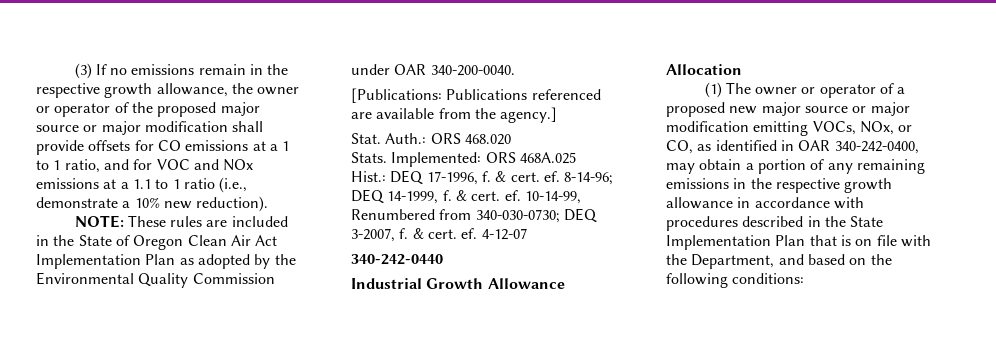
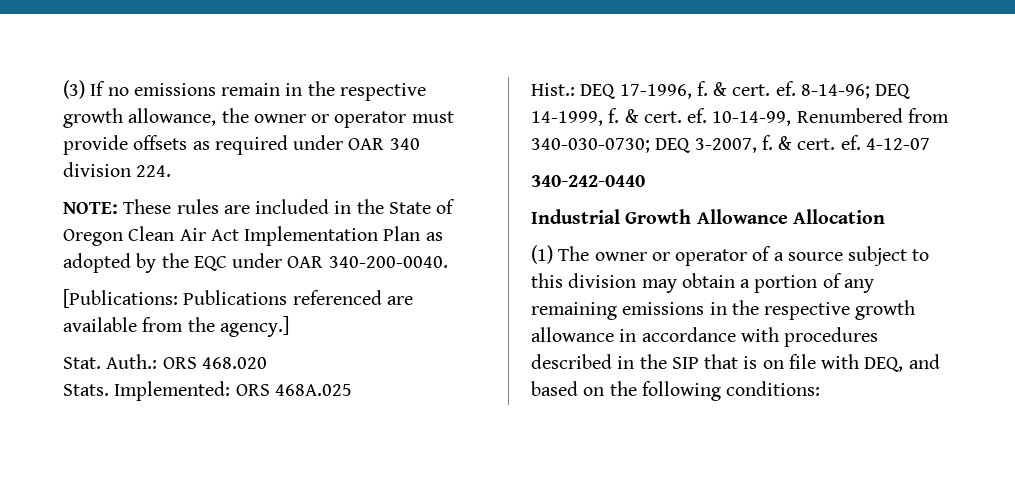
- (3) If no emissions remain in the respective growth allowance, the owner or operator of the proposed major source or major modification shall provide offsets for CO emissions at a 1 to 1 ratio, and for VOC and NOx emissions at a 1.1 to 1 ratio (i.e., demonstrate a 10% new reduction).
+ (3) If no emissions remain in the respective growth allowance, the owner or operator must provide offsets as required under OAR 340 division 224.
- NOTE: These rules are included in the State of Oregon Clean Air Act Implementation Plan as adopted by the Environmental Quality Commission under OAR 340-200-0040.
+ NOTE: These rules are included in the State of Oregon Clean Air Act Implementation Plan as adopted by the EQC under OAR 340-200-0040.
- (1) The owner or operator of a proposed new major source or major modification emitting VOCs, NOx, or CO, as identified in OAR 340-242-0400, may obtain a portion of any remaining emissions in the respective growth allowance in accordance with procedures described in the State Implementation Plan that is on file with the Department, and based on the following conditions:
+ (1) The owner or operator of a source subject to this division may obtain a portion of any remaining emissions in the respective growth allowance in accordance with procedures described in the SIP that is on file with DEQ, and based on the following conditions:

